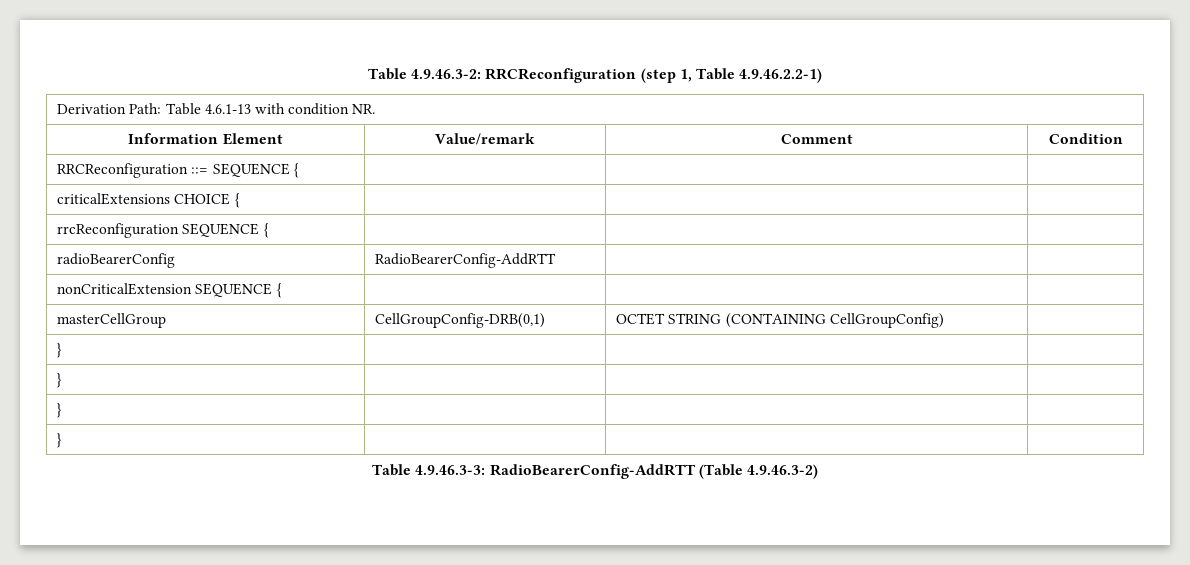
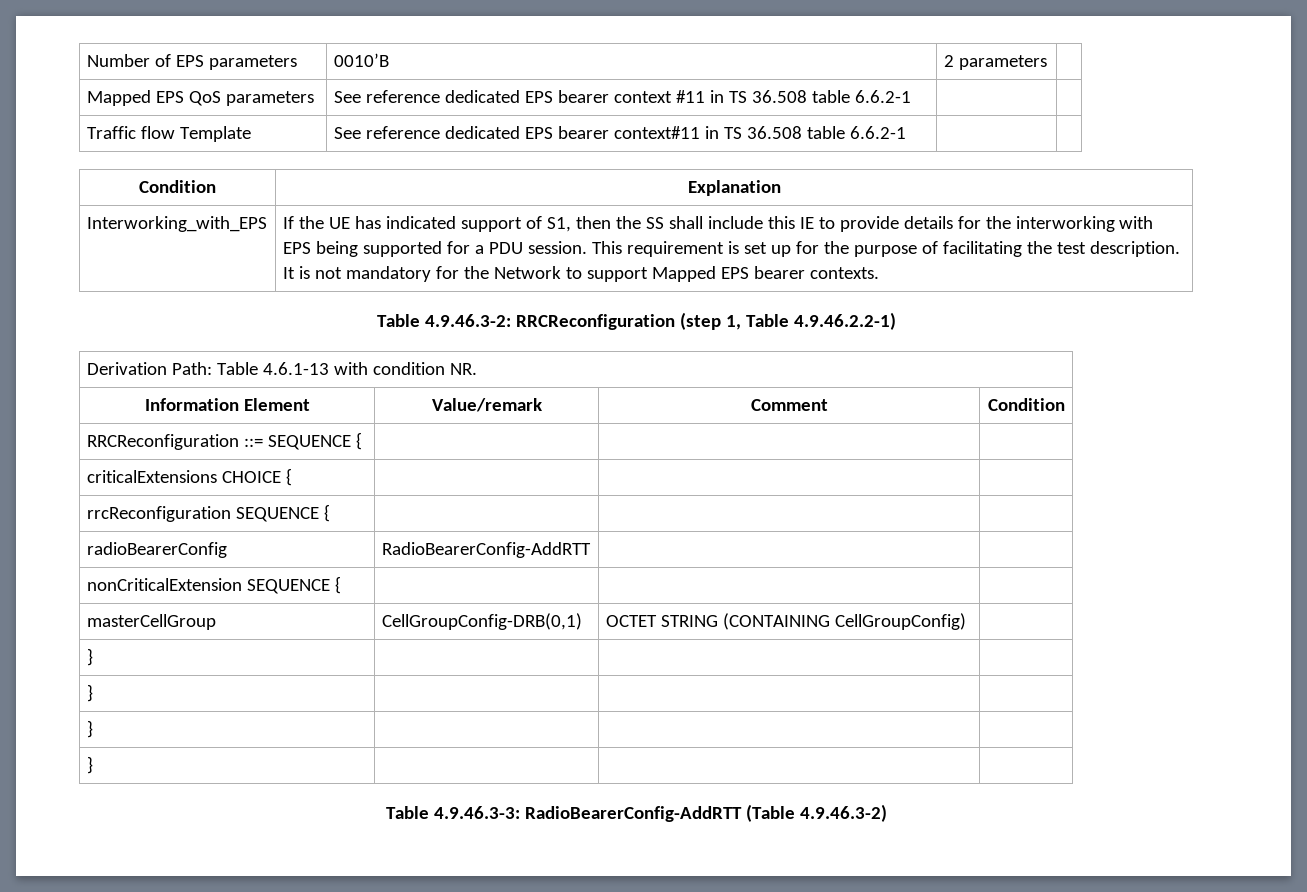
+ Number of EPS parameters | 0010’B | 2 parameters |
+ Mapped EPS QoS parameters | See reference dedicated EPS bearer context #11 in TS 36.508 table 6.6.2-1 | |
+ Traffic flow Template | See reference dedicated EPS bearer context#11 in TS 36.508 table 6.6.2-1 | |
+ Condition | Explanation
+ Interworking_with_EPS | If the UE has indicated support of S1, then the SS shall include this IE to provide details for the interworking with EPS being supported for a PDU session. This requirement is set up for the purpose of facilitating the test description. It is not mandatory for the Network to support Mapped EPS bearer contexts.

